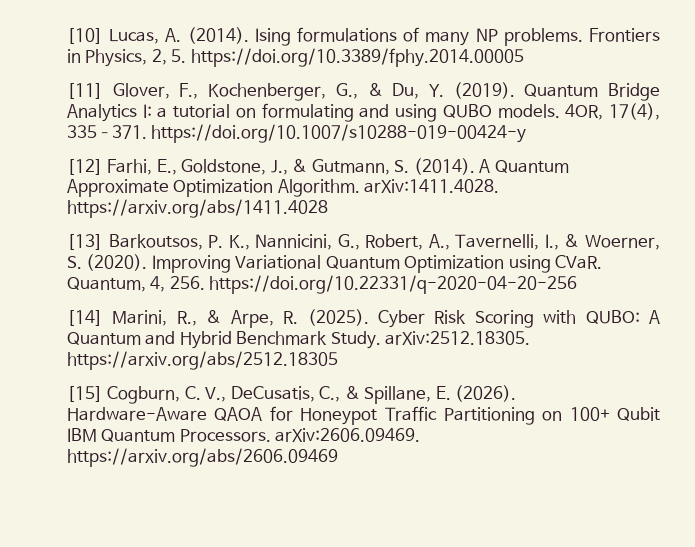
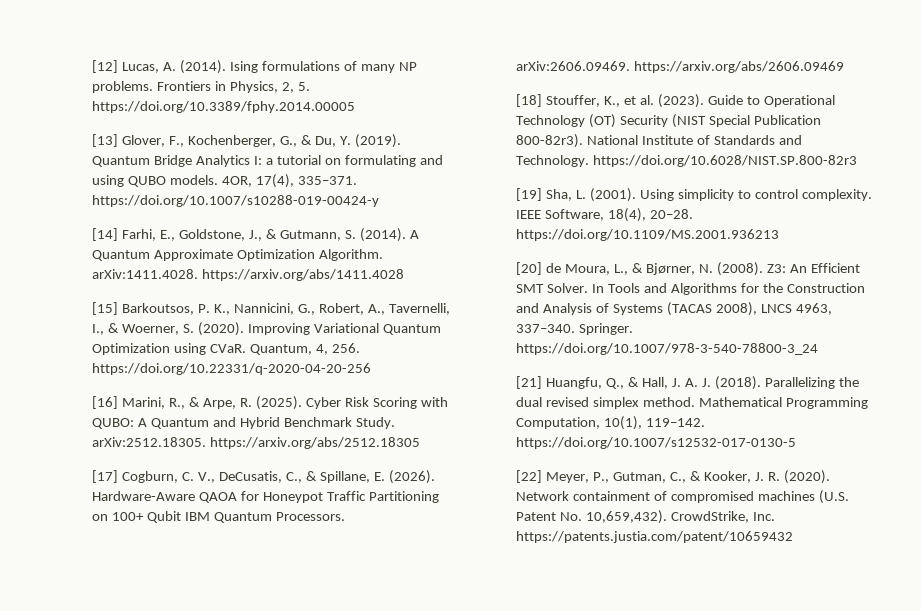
- [10] Lucas, A. (2014).
+ [12] Lucas, A. (2014).
- [11] Glover, F., Kochenberger, G., & Du, Y. (2019).
+ [13] Glover, F., Kochenberger, G., & Du, Y. (2019).
- [12] Farhi, E., Goldstone, J., & Gutmann, S. (2014).
+ [14] Farhi, E., Goldstone, J., & Gutmann, S. (2014).
- [13] Barkoutsos, P. K., Nannicini, G., Robert, A., Tavernelli, I., & Woerner, S. (2020).
+ [15] Barkoutsos, P. K., Nannicini, G., Robert, A., Tavernelli, I., & Woerner, S. (2020).
- [14] Marini, R., & Arpe, R. (2025).
+ [16] Marini, R., & Arpe, R. (2025).
- [15] Cogburn, C. V., DeCusatis, C., & Spillane, E. (2026).
+ [17] Cogburn, C. V., DeCusatis, C., & Spillane, E. (2026).
+ [18] Stouffer, K., et al. (2023). Guide to Operational Technology (OT) Security (NIST Special Publication 800-82r3). National Institute of Standards and Technology. https://doi.org/10.6028/NIST.SP.800-82r3
+ [19] Sha, L. (2001). Using simplicity to control complexity. IEEE Software, 18(4), 20–28. https://doi.org/10.1109/MS.2001.936213
+ [20] de Moura, L., & Bjørner, N. (2008). Z3: An Efficient SMT Solver. In Tools and Algorithms for the Construction and Analysis of Systems (TACAS 2008), LNCS 4963, 337–340. Springer. https://doi.org/10.1007/978-3-540-78800-3_24
+ [21] Huangfu, Q., & Hall, J. A. J. (2018). Parallelizing the dual revised simplex method. Mathematical Programming Computation, 10(1), 119–142. https://doi.org/10.1007/s12532-017-0130-5
+ [22] Meyer, P., Gutman, C., & Kooker, J. R. (2020). Network containment of compromised machines (U.S. Patent No. 10,659,432). CrowdStrike, Inc. https://patents.justia.com/patent/10659432

